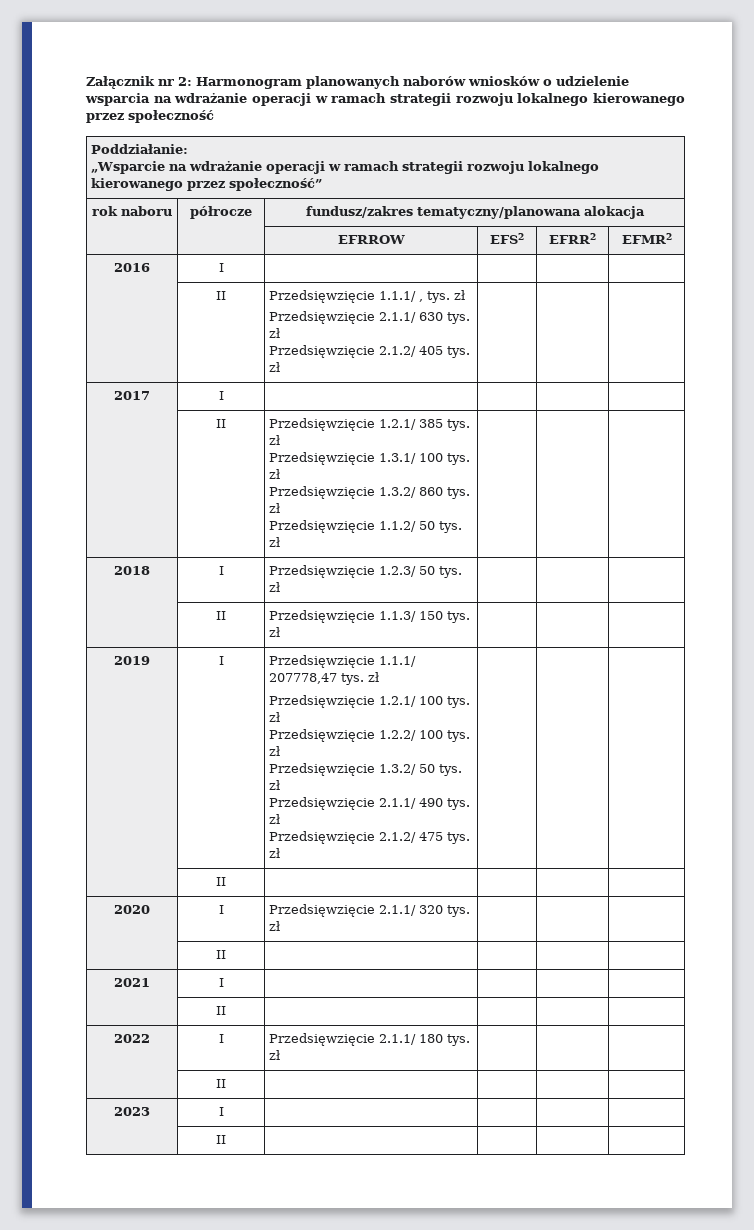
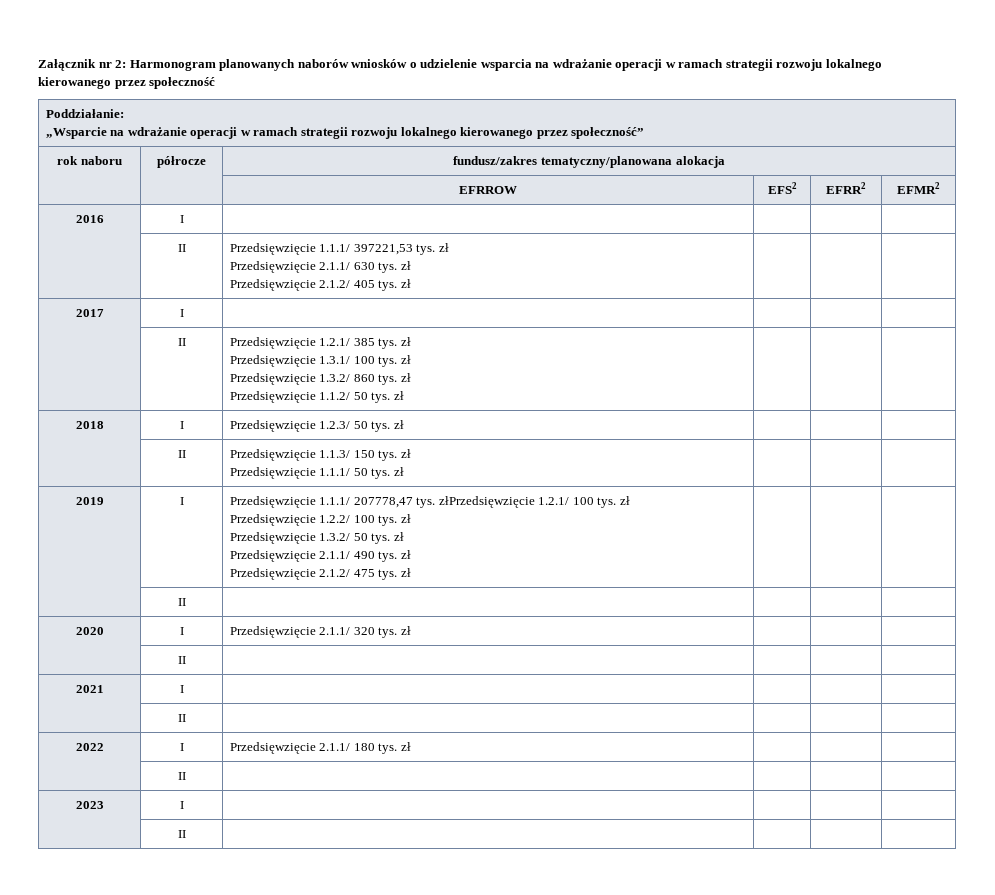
- | II | Przedsięwzięcie 1.1.1/ , tys. zł
+ | II | Przedsięwzięcie 1.1.1/ 397221,53 tys. zł
- | II | Przedsięwzięcie 1.1.3/ 150 tys. zł | | |
+ | II | Przedsięwzięcie 1.1.3/ 150 tys. zł
+ Przedsięwzięcie 1.1.1/ 50 tys. zł | | |
- 2019 | I | Przedsięwzięcie 1.1.1/ 207778,47 tys. zł
- Przedsięwzięcie 1.2.1/ 100 tys. zł
+ 2019 | I | Przedsięwzięcie 1.1.1/ 207778,47 tys. złPrzedsięwzięcie 1.2.1/ 100 tys. zł

